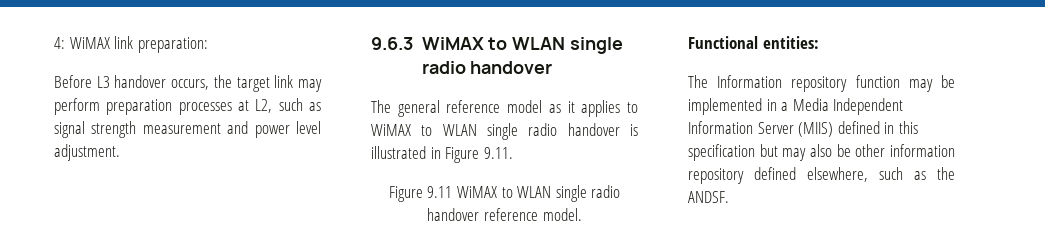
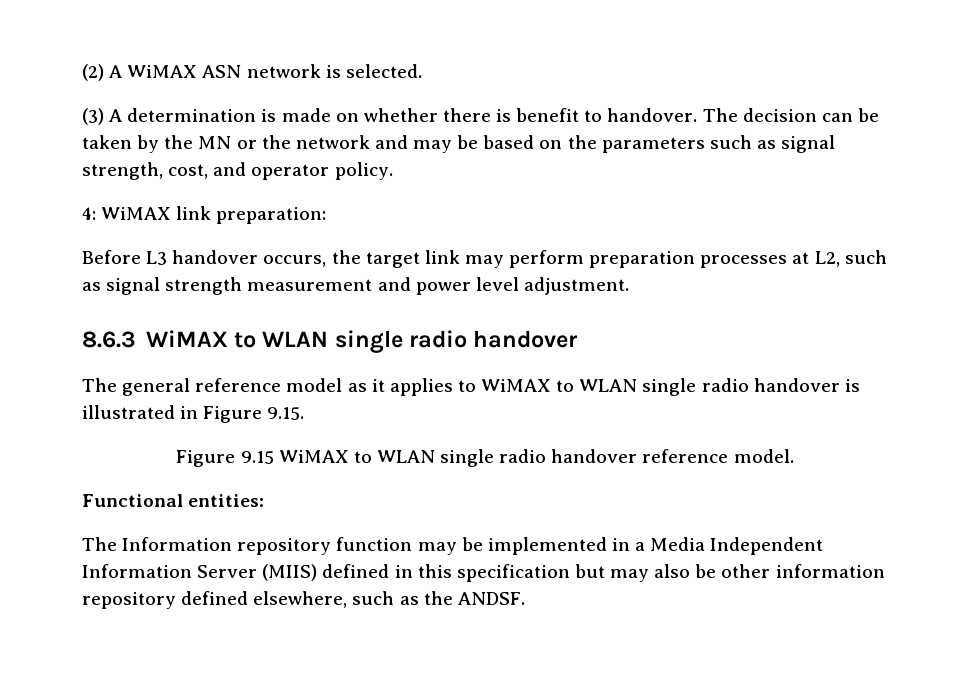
+ (2) A WiMAX ASN network is selected.
+ (3) A determination is made on whether there is benefit to handover. The decision can be taken by the MN or the network and may be based on the parameters such as signal strength, cost, and operator policy.
- 9.6.3 WiMAX to WLAN single radio handover
+ 8.6.3 WiMAX to WLAN single radio handover
- The general reference model as it applies to WiMAX to WLAN single radio handover is illustrated in Figure 9.11.
- Figure 9.11 WiMAX to WLAN single radio handover reference model.
+ The general reference model as it applies to WiMAX to WLAN single radio handover is illustrated in Figure 9.15.
+ Figure 9.15 WiMAX to WLAN single radio handover reference model.

